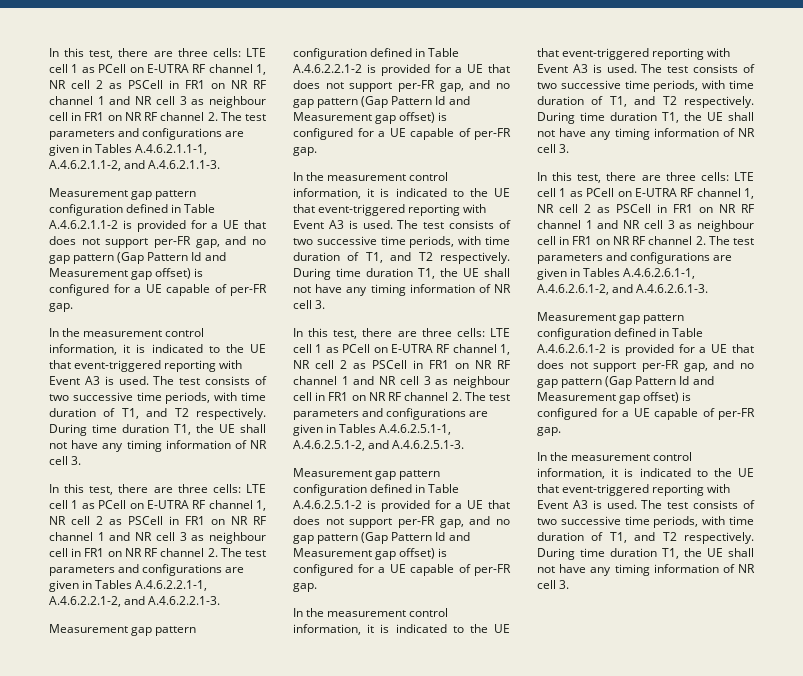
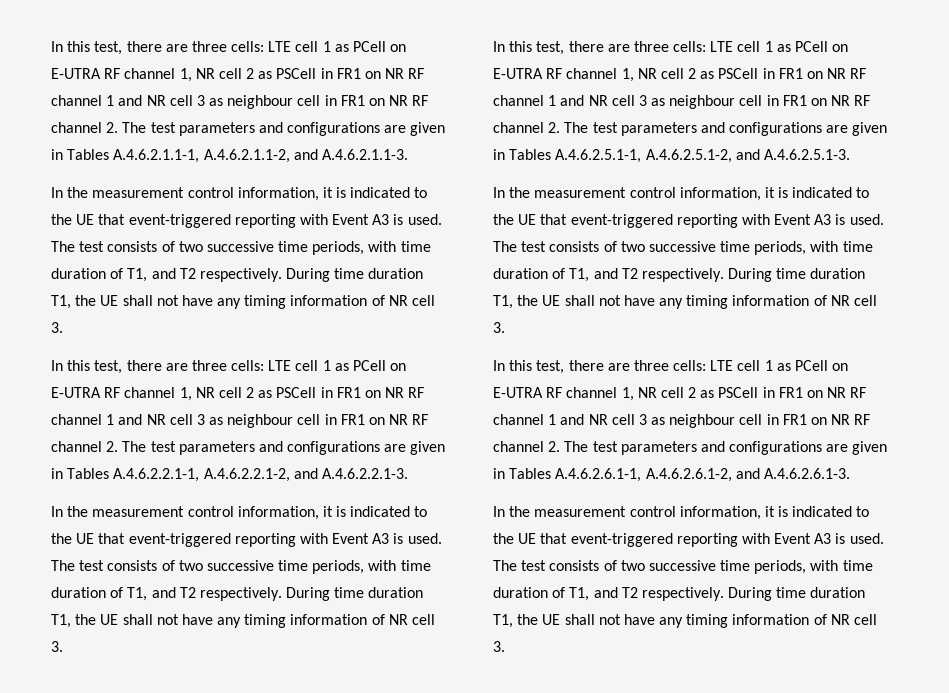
- Measurement gap pattern configuration defined in Table A.4.6.2.1.1-2 is provided for a UE that does not support per-FR gap, and no gap pattern (Gap Pattern Id and Measurement gap offset) is configured for a UE capable of per-FR gap.
- Measurement gap pattern configuration defined in Table A.4.6.2.2.1-2 is provided for a UE that does not support per-FR gap, and no gap pattern (Gap Pattern Id and Measurement gap offset) is configured for a UE capable of per-FR gap.
- Measurement gap pattern configuration defined in Table A.4.6.2.5.1-2 is provided for a UE that does not support per-FR gap, and no gap pattern (Gap Pattern Id and Measurement gap offset) is configured for a UE capable of per-FR gap.
- Measurement gap pattern configuration defined in Table A.4.6.2.6.1-2 is provided for a UE that does not support per-FR gap, and no gap pattern (Gap Pattern Id and Measurement gap offset) is configured for a UE capable of per-FR gap.

